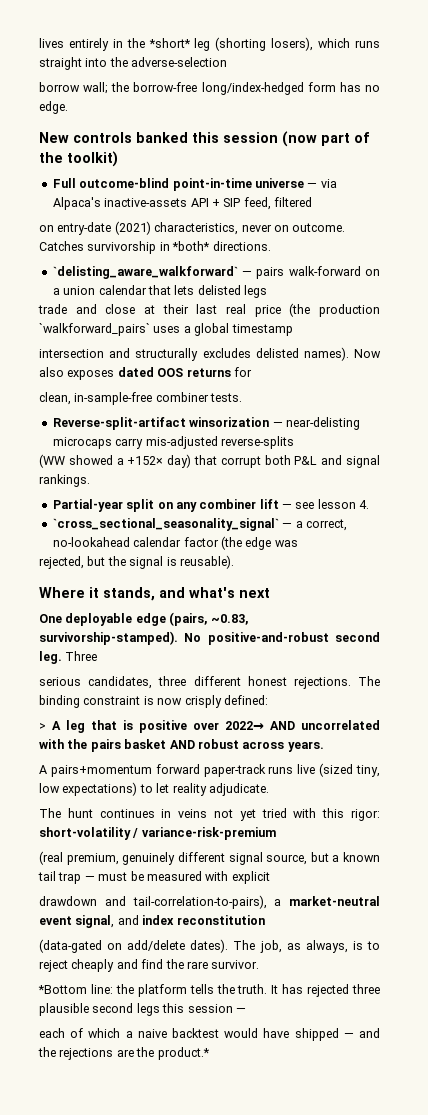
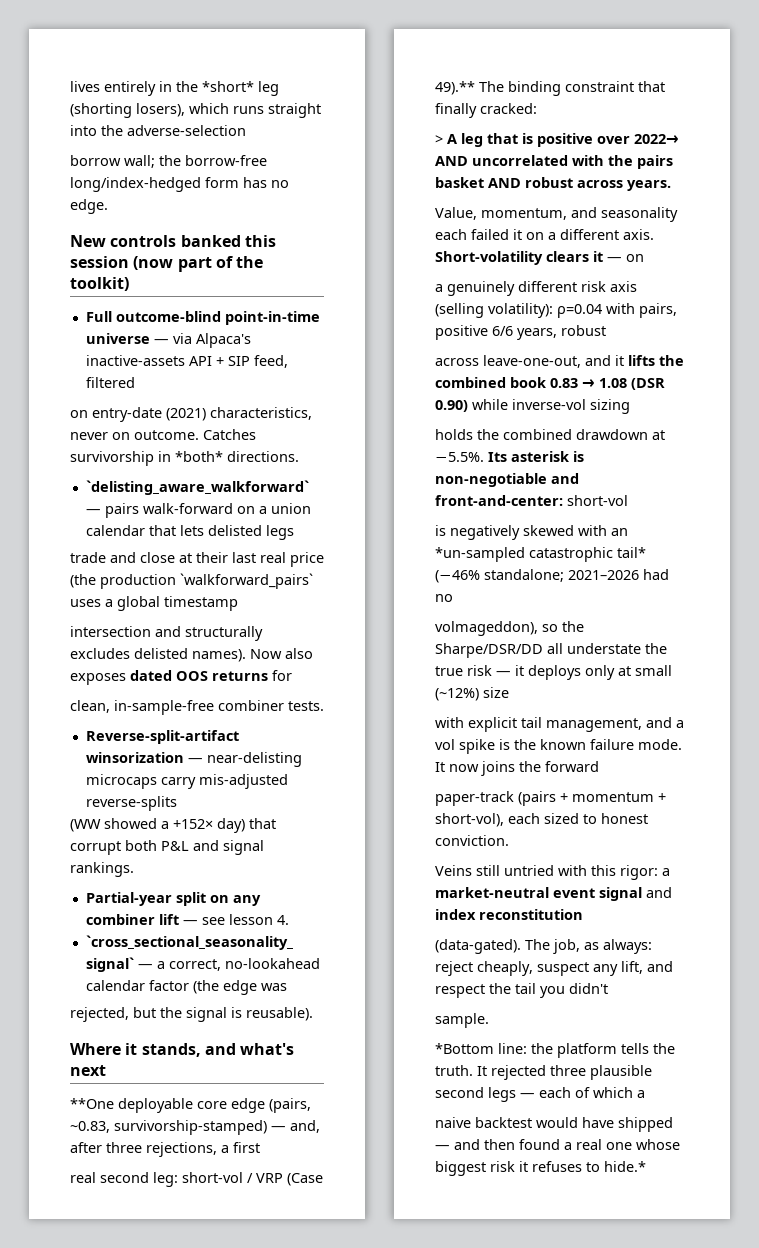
- One deployable edge (pairs, ~0.83, survivorship-stamped). No positive-and-robust second leg. Three
- serious candidates, three different honest rejections. The binding constraint is now crisply defined:
+ **One deployable core edge (pairs, ~0.83, survivorship-stamped) — and, after three rejections, a first
+ real second leg: short-vol / VRP (Case 49).** The binding constraint that finally cracked:
- A pairs+momentum forward paper-track runs live (sized tiny, low expectations) to let reality adjudicate.
- The hunt continues in veins not yet tried with this rigor: short-volatility / variance-risk-premium
- (real premium, genuinely different signal source, but a known tail trap — must be measured with explicit
- drawdown and tail-correlation-to-pairs), a market-neutral event signal, and index reconstitution
+ Value, momentum, and seasonality each failed it on a different axis. Short-volatility clears it — on
+ a genuinely different risk axis (selling volatility): ρ=0.04 with pairs, positive 6/6 years, robust
+ across leave-one-out, and it lifts the combined book 0.83 → 1.08 (DSR 0.90) while inverse-vol sizing
+ holds the combined drawdown at −5.5%. Its asterisk is non-negotiable and front-and-center: short-vol
+ is negatively skewed with an *un-sampled catastrophic tail* (−46% standalone; 2021–2026 had no
+ volmageddon), so the Sharpe/DSR/DD all understate the true risk — it deploys only at small (~12%) size
+ with explicit tail management, and a vol spike is the known failure mode. It now joins the forward
+ paper-track (pairs + momentum + short-vol), each sized to honest conviction.
+ Veins still untried with this rigor: a market-neutral event signal and index reconstitution
- (data-gated on add/delete dates). The job, as always, is to reject cheaply and find the rare survivor.
+ (data-gated). The job, as always: reject cheaply, suspect any lift, and respect the tail you didn't
+ sample.
- It has rejected three plausible second legs this session —
- each of which a naive backtest would have shipped — and the rejections are the product.*
+ It rejected three plausible second legs — each of which a
+ naive backtest would have shipped — and then found a real one whose biggest risk it refuses to hide.*

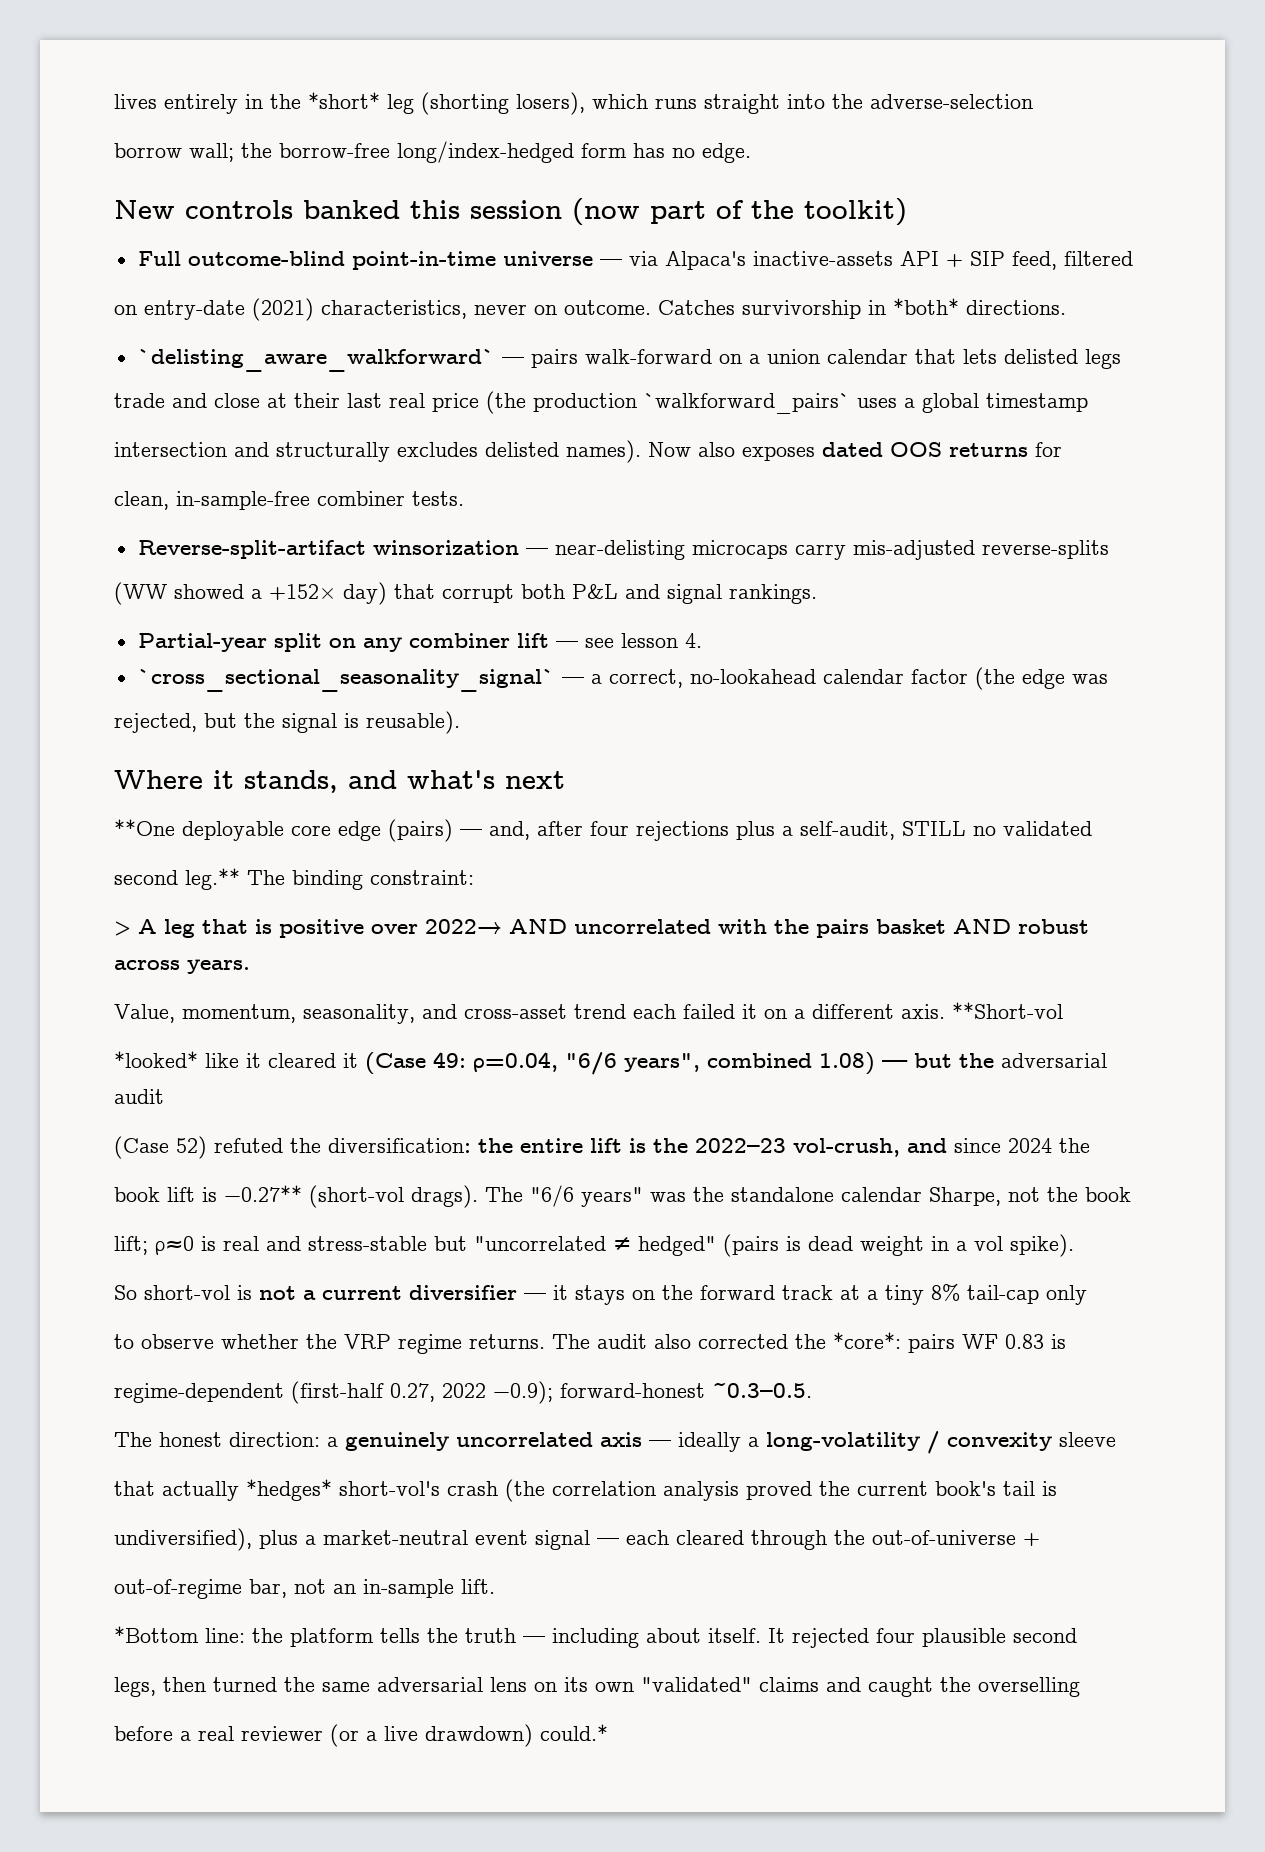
- **One deployable core edge (pairs, ~0.83, survivorship-stamped) — and, after three rejections, a first
- real second leg: short-vol / VRP (Case 49).** The binding constraint that finally cracked:
+ **One deployable core edge (pairs) — and, after four rejections plus a self-audit, STILL no validated
+ second leg.** The binding constraint:
- Value, momentum, and seasonality each failed it on a different axis.
+ Value, momentum, seasonality, and cross-asset trend each failed it on a different axis.
- Short-volatility clears it — on
- a genuinely different risk axis (selling volatility): ρ=0.04 with pairs, positive 6/6 years, robust
- across leave-one-out, and it lifts the combined book 0.83 → 1.08 (DSR 0.90) while inverse-vol sizing
- holds the combined drawdown at −5.5%. Its asterisk is non-negotiable and front-and-center: short-vol
- is negatively skewed with an *un-sampled catastrophic tail* (−46% standalone; 2021–2026 had no
- volmageddon), so the Sharpe/DSR/DD all understate the true risk — it deploys only at small (~12%) size
- with explicit tail management, and a vol spike is the known failure mode. It now joins the forward
- paper-track (pairs + momentum + short-vol), each sized to honest conviction.
- Veins still untried with this rigor: a market-neutral event signal and index reconstitution
- (data-gated). The job, as always: reject cheaply, suspect any lift, and respect the tail you didn't
- sample.
+ **Short-vol
+ *looked* like it cleared it (Case 49: ρ=0.04, "6/6 years", combined 1.08) — but the adversarial audit
+ (Case 52) refuted the diversification: the entire lift is the 2022–23 vol-crush, and since 2024 the
+ book lift is −0.27** (short-vol drags). The "6/6 years" was the standalone calendar Sharpe, not the book
+ lift; ρ≈0 is real and stress-stable but "uncorrelated ≠ hedged" (pairs is dead weight in a vol spike).
+ So short-vol is not a current diversifier — it stays on the forward track at a tiny 8% tail-cap only
+ to observe whether the VRP regime returns. The audit also corrected the *core*: pairs WF 0.83 is
+ regime-dependent (first-half 0.27, 2022 −0.9); forward-honest ~0.3–0.5.
+ The honest direction: a genuinely uncorrelated axis — ideally a long-volatility / convexity sleeve
+ that actually *hedges* short-vol's crash (the correlation analysis proved the current book's tail is
+ undiversified), plus a market-neutral event signal — each cleared through the out-of-universe +
+ out-of-regime bar, not an in-sample lift.
- *Bottom line: the platform tells the truth.
+ *Bottom line: the platform tells the truth — including about itself.
- It rejected three plausible second legs — each of which a
- naive backtest would have shipped — and then found a real one whose biggest risk it refuses to hide.*
+ It rejected four plausible second
+ legs, then turned the same adversarial lens on its own "validated" claims and caught the overselling
+ before a real reviewer (or a live drawdown) could.*

